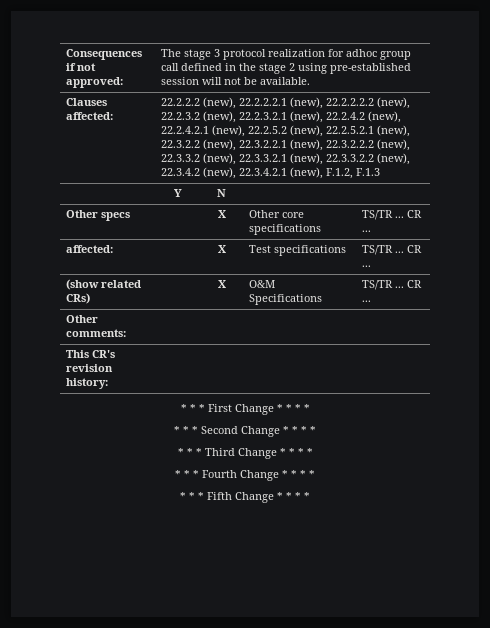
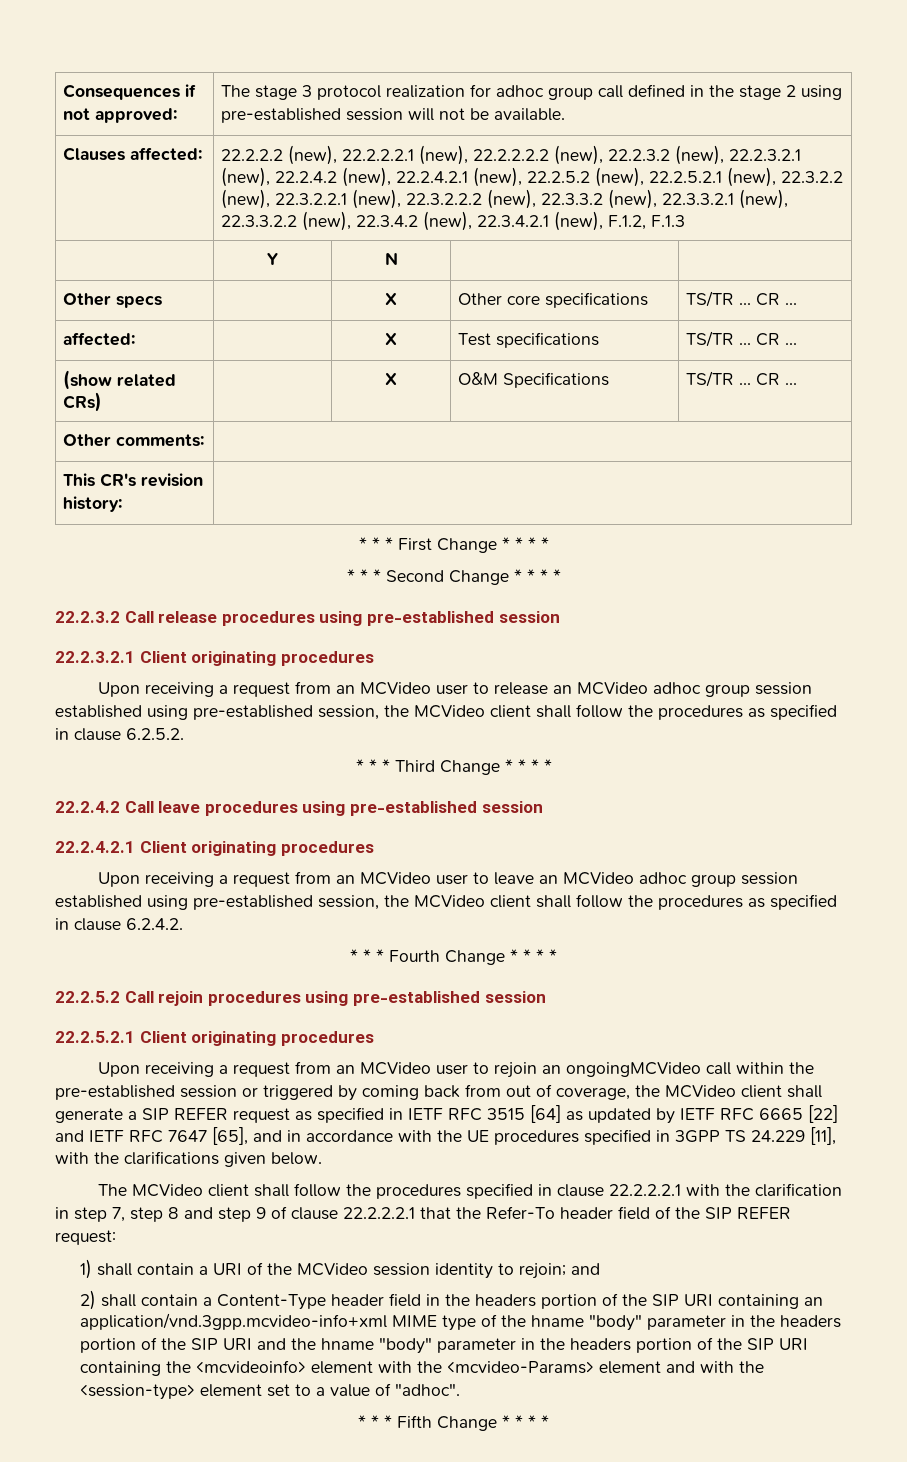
+ 22.2.3.2 Call release procedures using pre-established session
+ 22.2.3.2.1 Client originating procedures
+ Upon receiving a request from an MCVideo user to release an MCVideo adhoc group session established using pre-established session, the MCVideo client shall follow the procedures as specified in clause 6.2.5.2.
+ 22.2.4.2 Call leave procedures using pre-established session
+ 22.2.4.2.1 Client originating procedures
+ Upon receiving a request from an MCVideo user to leave an MCVideo adhoc group session established using pre-established session, the MCVideo client shall follow the procedures as specified in clause 6.2.4.2.
+ 22.2.5.2 Call rejoin procedures using pre-established session
+ 22.2.5.2.1 Client originating procedures
+ Upon receiving a request from an MCVideo user to rejoin an ongoingMCVideo call within the pre-established session or triggered by coming back from out of coverage, the MCVideo client shall generate a SIP REFER request as specified in IETF RFC 3515 [64] as updated by IETF RFC 6665 [22] and IETF RFC 7647 [65], and in accordance with the UE procedures specified in 3GPP TS 24.229 [11], with the clarifications given below.
+ The MCVideo client shall follow the procedures specified in clause 22.2.2.2.1 with the clarification in step 7, step 8 and step 9 of clause 22.2.2.2.1 that the Refer-To header field of the SIP REFER request:
+ 1) shall contain a URI of the MCVideo session identity to rejoin; and
+ 2) shall contain a Content-Type header field in the headers portion of the SIP URI containing an application/vnd.3gpp.mcvideo-info+xml MIME type of the hname "body" parameter in the headers portion of the SIP URI and the hname "body" parameter in the headers portion of the SIP URI containing the <mcvideoinfo> element with the <mcvideo-Params> element and with the <session-type> element set to a value of "adhoc".

